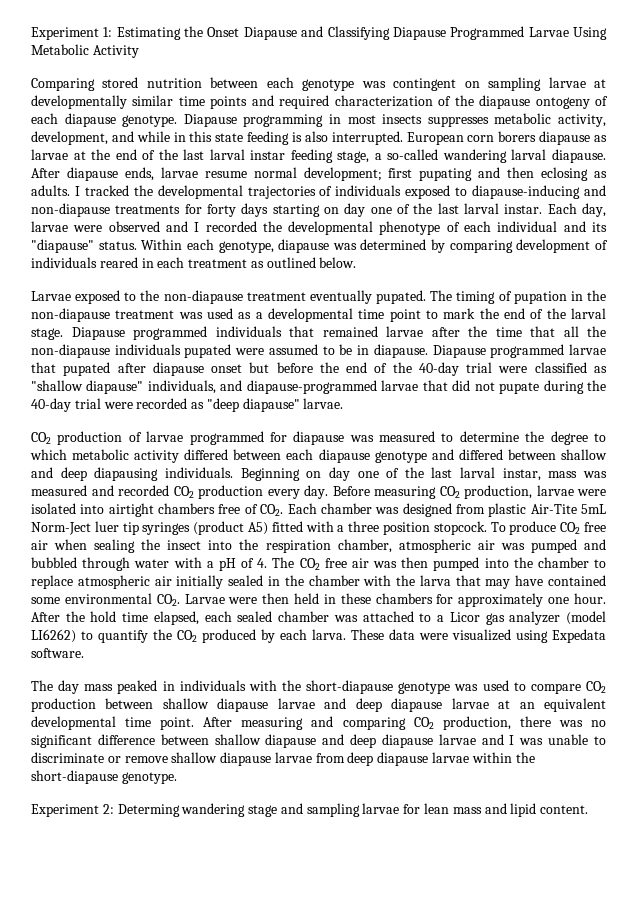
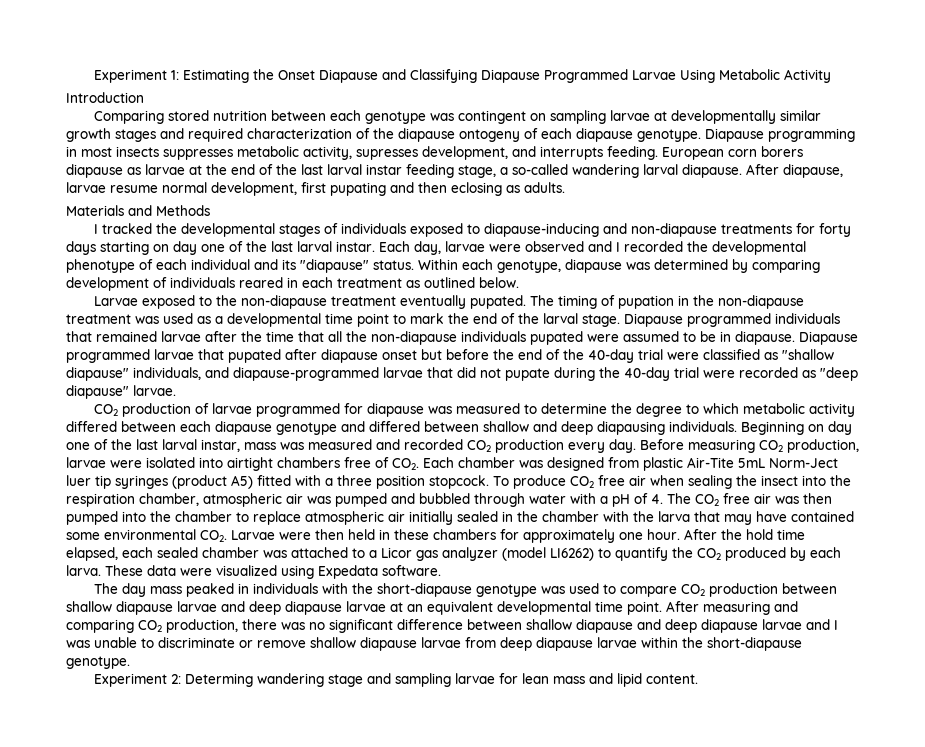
+ Introduction
- Comparing stored nutrition between each genotype was contingent on sampling larvae at developmentally similar time points and required characterization of the diapause ontogeny of each diapause genotype.
+ Comparing stored nutrition between each genotype was contingent on sampling larvae at developmentally similar growth stages and required characterization of the diapause ontogeny of each diapause genotype.
- Diapause programming in most insects suppresses metabolic activity, development, and while in this state feeding is also interrupted.
+ Diapause programming in most insects suppresses metabolic activity, supresses development, and interrupts feeding.
- After diapause ends, larvae resume normal development; first pupating and then eclosing as adults. I tracked the developmental trajectories of individuals exposed to diapause-inducing and non-diapause treatments for forty days starting on day one of the last larval instar.
+ After diapause, larvae resume normal development, first pupating and then eclosing as adults.
+ Materials and Methods
+ I tracked the developmental stages of individuals exposed to diapause-inducing and non-diapause treatments for forty days starting on day one of the last larval instar.

